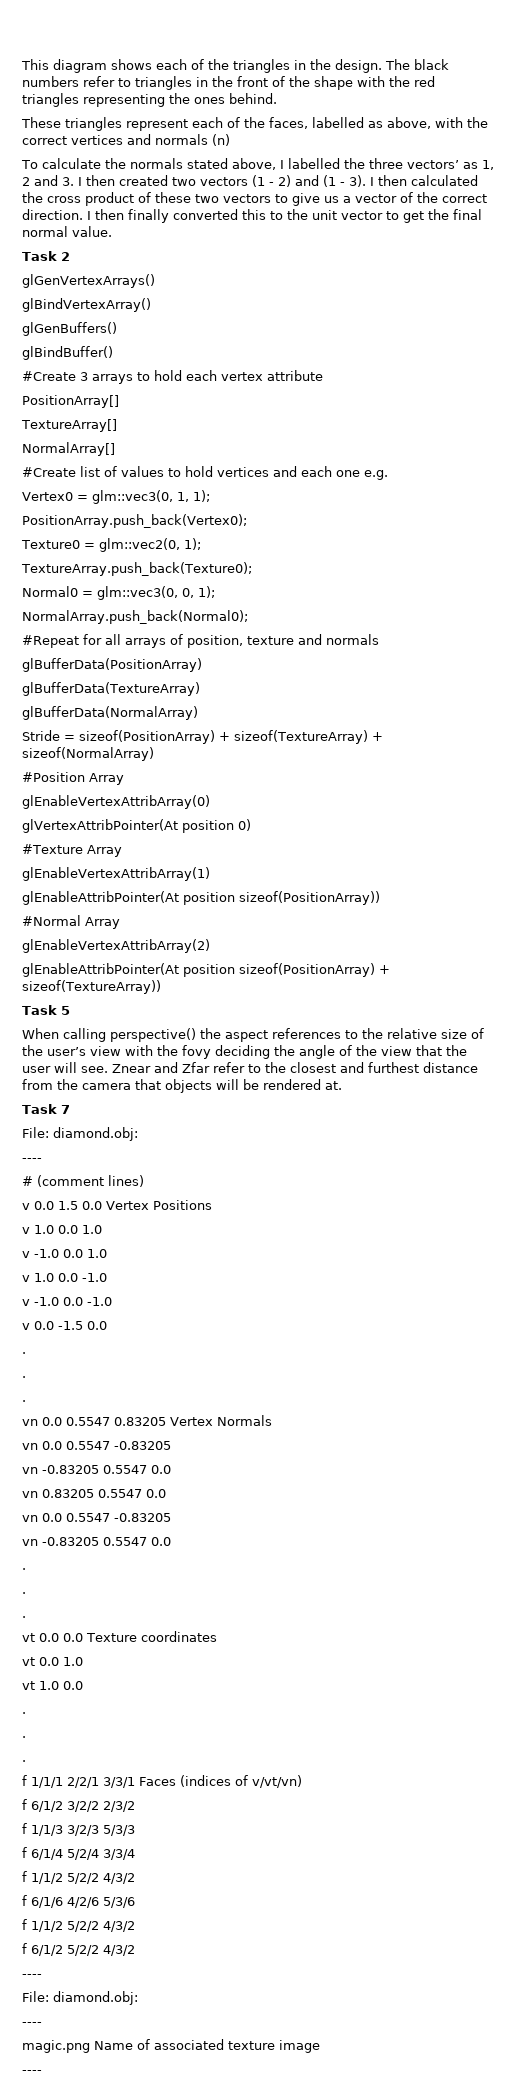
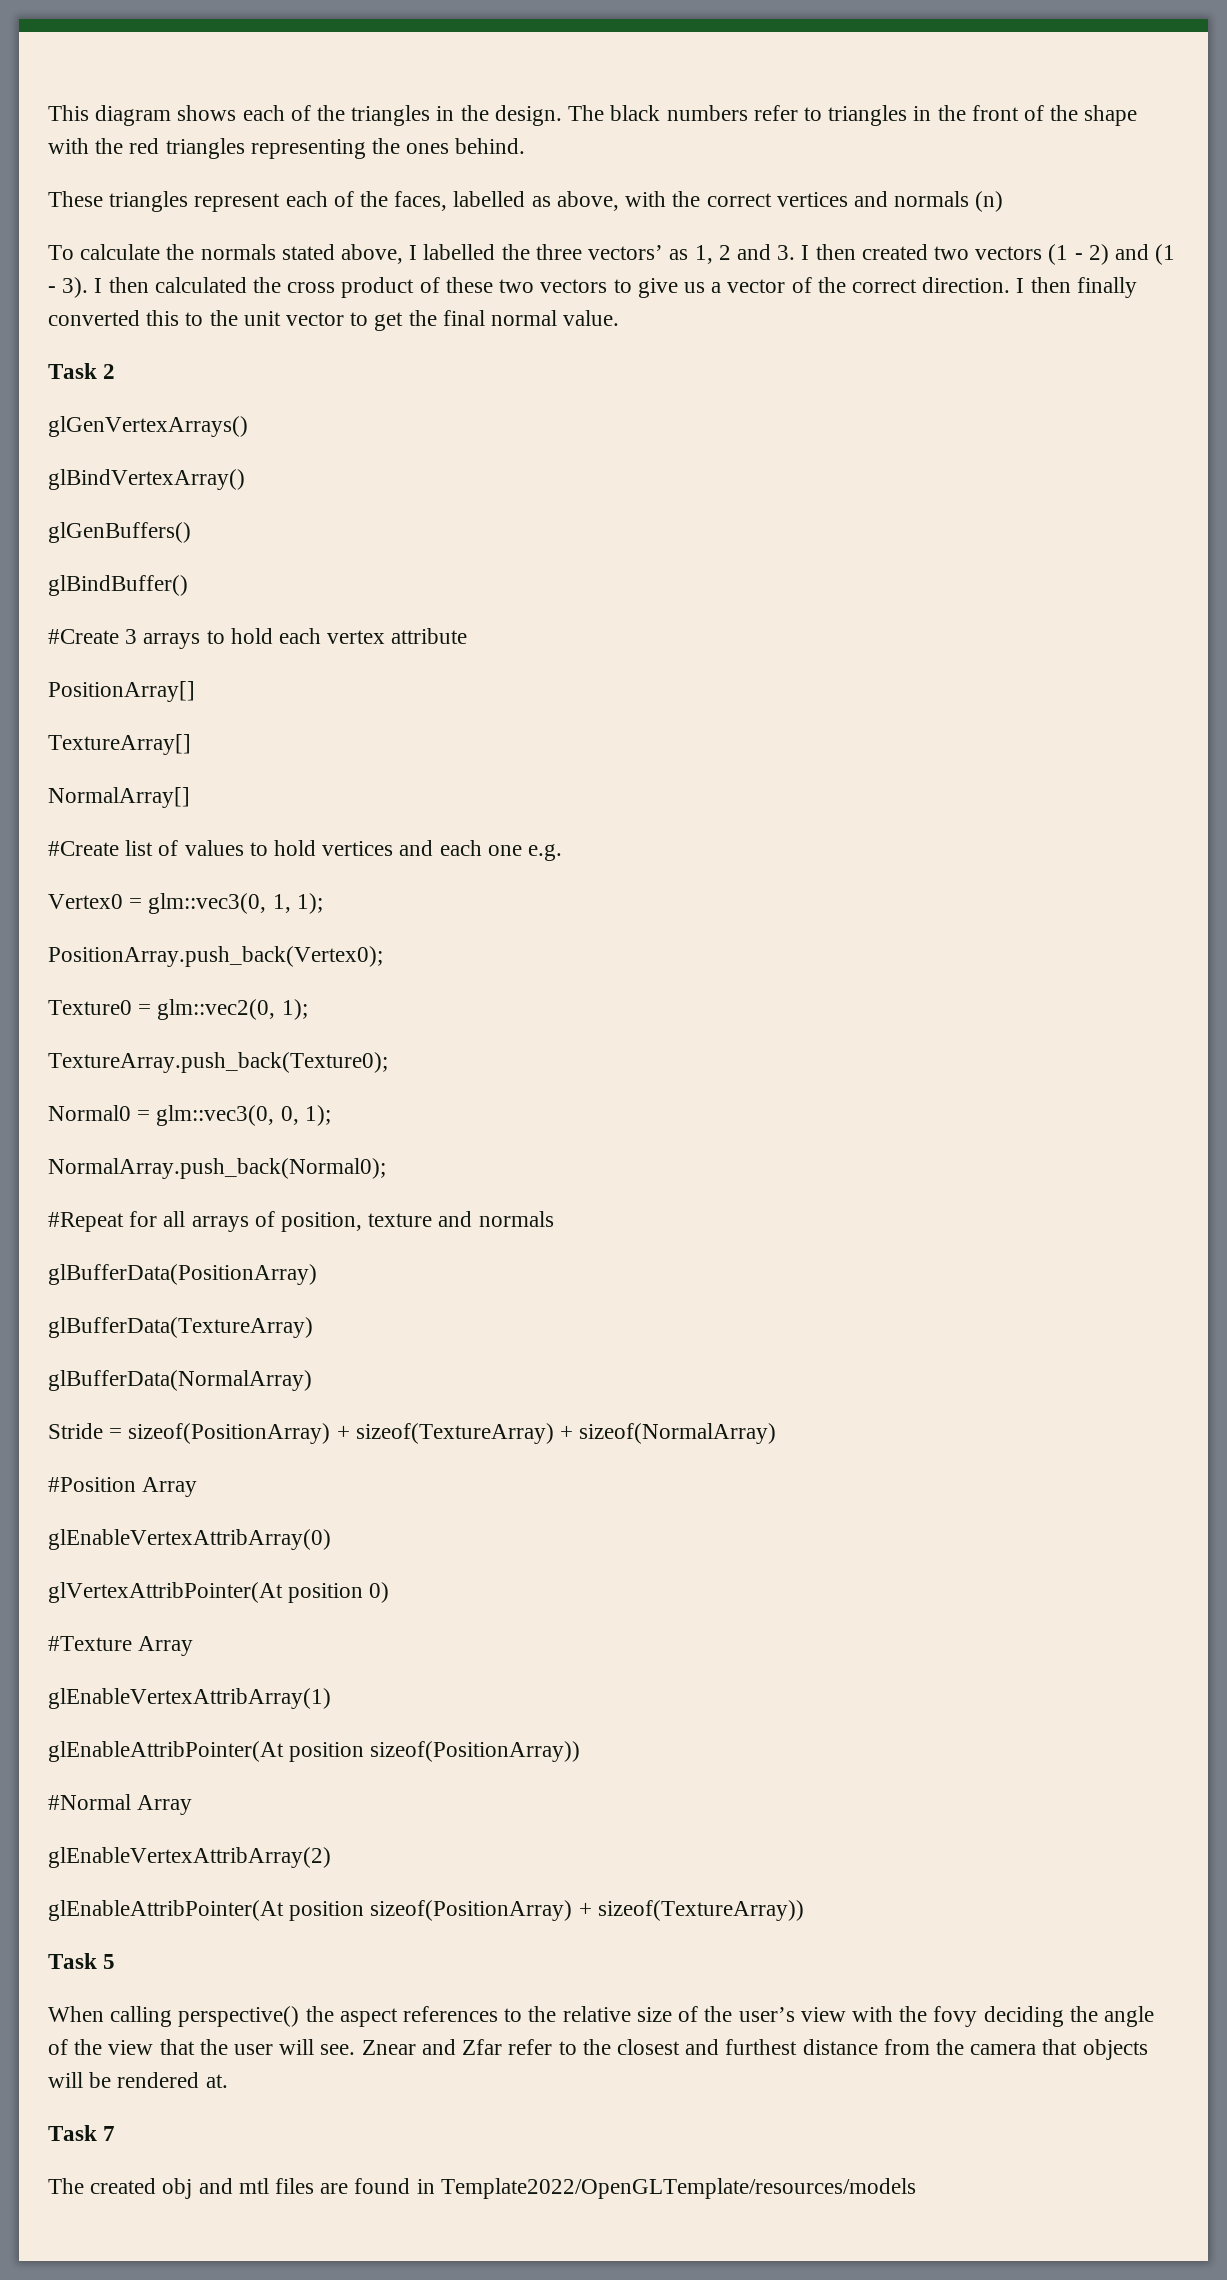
  Task 7
- File: diamond.obj:
- ----
- # (comment lines)
- v 0.0 1.5 0.0 Vertex Positions
- v 1.0 0.0 1.0
- v -1.0 0.0 1.0
- v 1.0 0.0 -1.0
- v -1.0 0.0 -1.0
- v 0.0 -1.5 0.0
- .
- .
- .
- vn 0.0 0.5547 0.83205 Vertex Normals
- vn 0.0 0.5547 -0.83205
- vn -0.83205 0.5547 0.0
- vn 0.83205 0.5547 0.0
- vn 0.0 0.5547 -0.83205
- vn -0.83205 0.5547 0.0
- .
- .
- .
- vt 0.0 0.0 Texture coordinates
- vt 0.0 1.0
- vt 1.0 0.0
- .
- .
- .
- f 1/1/1 2/2/1 3/3/1 Faces (indices of v/vt/vn)
- f 6/1/2 3/2/2 2/3/2
- f 1/1/3 3/2/3 5/3/3
- f 6/1/4 5/2/4 3/3/4
- f 1/1/2 5/2/2 4/3/2
- f 6/1/6 4/2/6 5/3/6
- f 1/1/2 5/2/2 4/3/2
- f 6/1/2 5/2/2 4/3/2
- ----
- File: diamond.obj:
- ----
- magic.png Name of associated texture image
- ----
+ The created obj and mtl files are found in Template2022/OpenGLTemplate/resources/models

